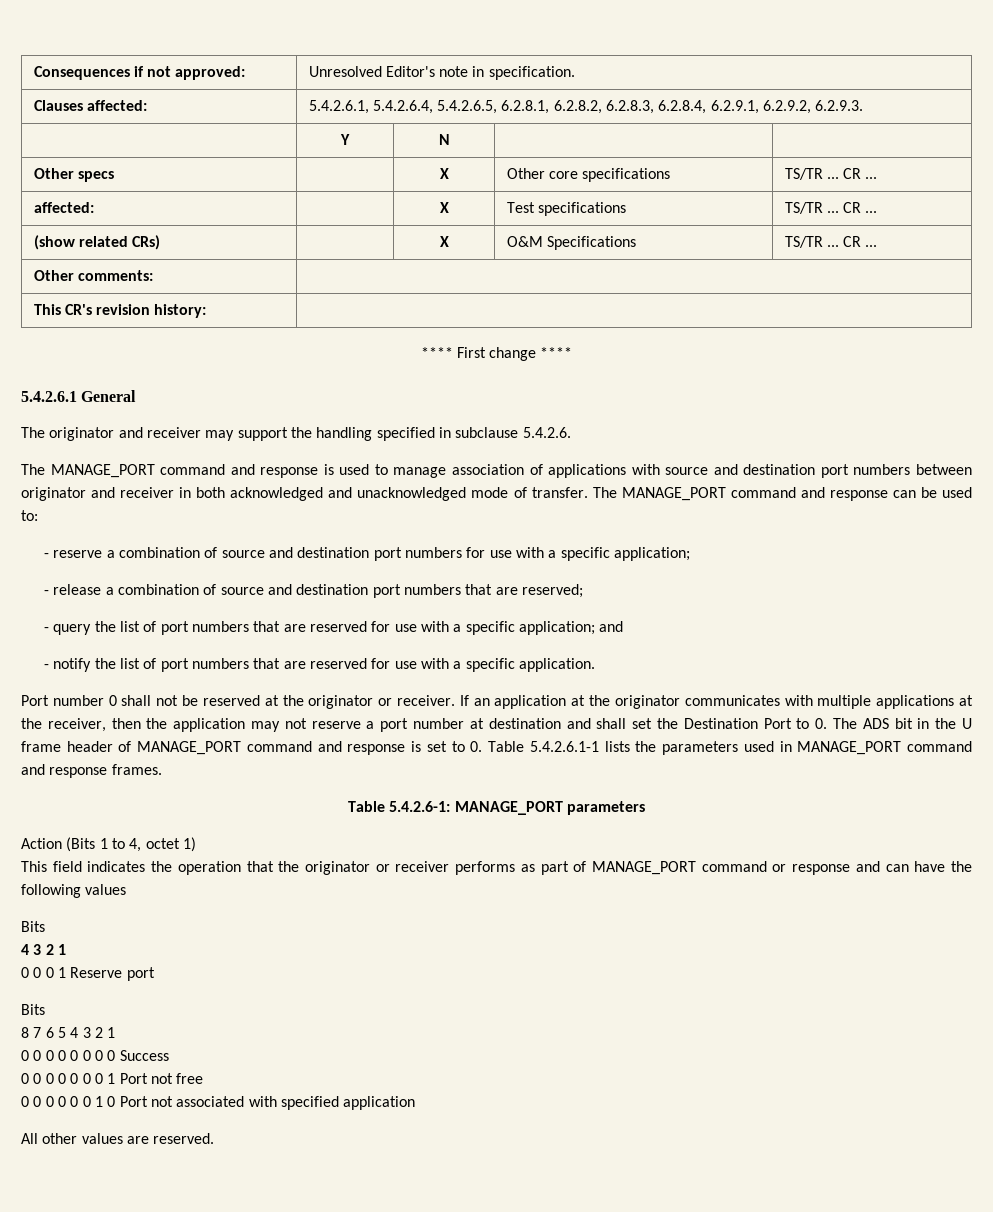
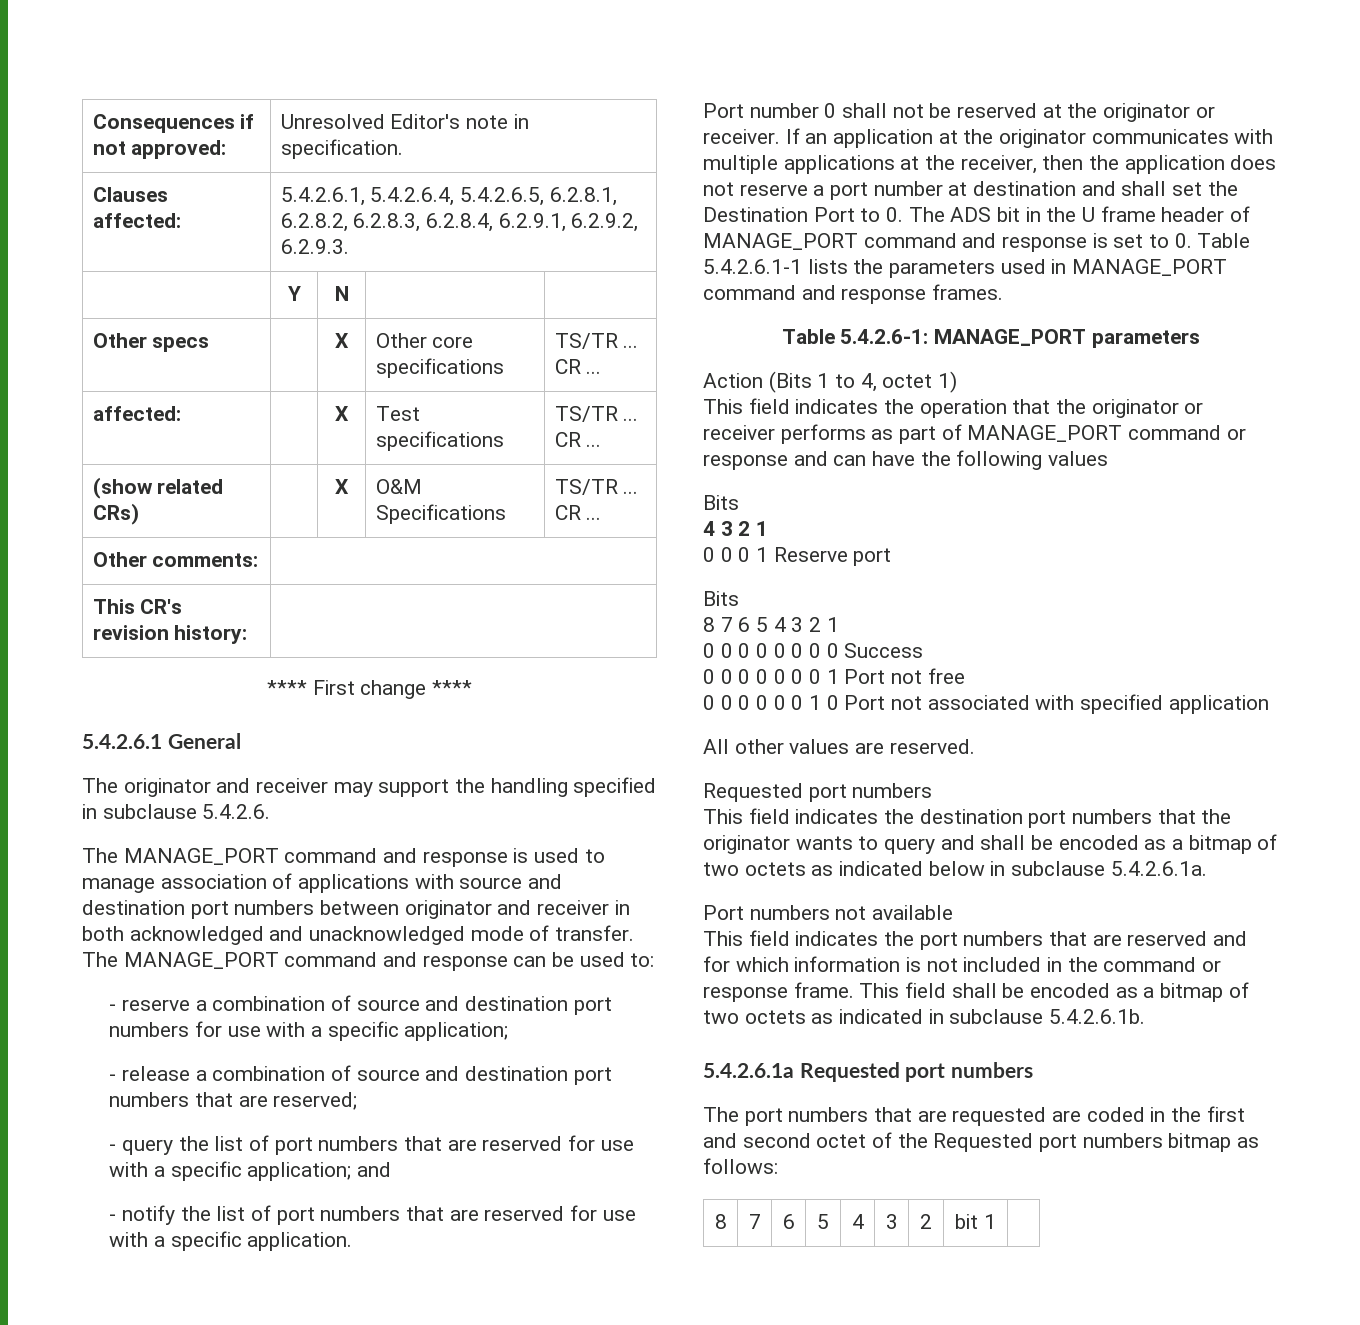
- If an application at the originator communicates with multiple applications at the receiver, then the application may not reserve a port number at destination and shall set the Destination Port to 0. The ADS bit in the U frame header of MANAGE_PORT command and response is set to 0. Table 5.4.2.6.1-1 lists the parameters used in MANAGE_PORT command and response frames.
+ If an application at the originator communicates with multiple applications at the receiver, then the application does not reserve a port number at destination and shall set the Destination Port to 0. The ADS bit in the U frame header of MANAGE_PORT command and response is set to 0. Table 5.4.2.6.1-1 lists the parameters used in MANAGE_PORT command and response frames.
  All other values are reserved.
+ Requested port numbers
+ This field indicates the destination port numbers that the originator wants to query and shall be encoded as a bitmap of two octets as indicated below in subclause 5.4.2.6.1a.
+ Port numbers not available
+ This field indicates the port numbers that are reserved and for which information is not included in the command or response frame. This field shall be encoded as a bitmap of two octets as indicated in subclause 5.4.2.6.1b.
+ 5.4.2.6.1a Requested port numbers
+ The port numbers that are requested are coded in the first and second octet of the Requested port numbers bitmap as follows:
+ 8 | 7 | 6 | 5 | 4 | 3 | 2 | bit 1 |

